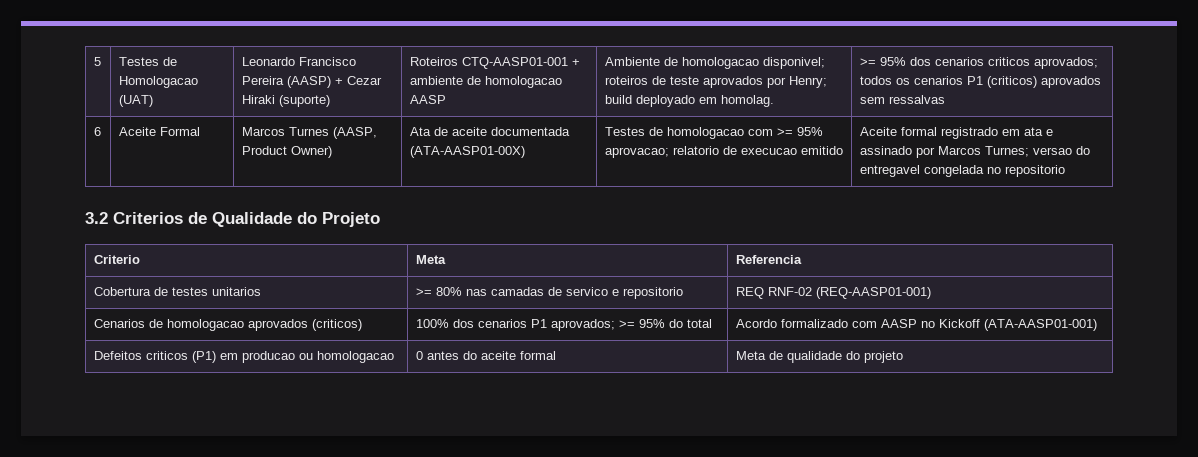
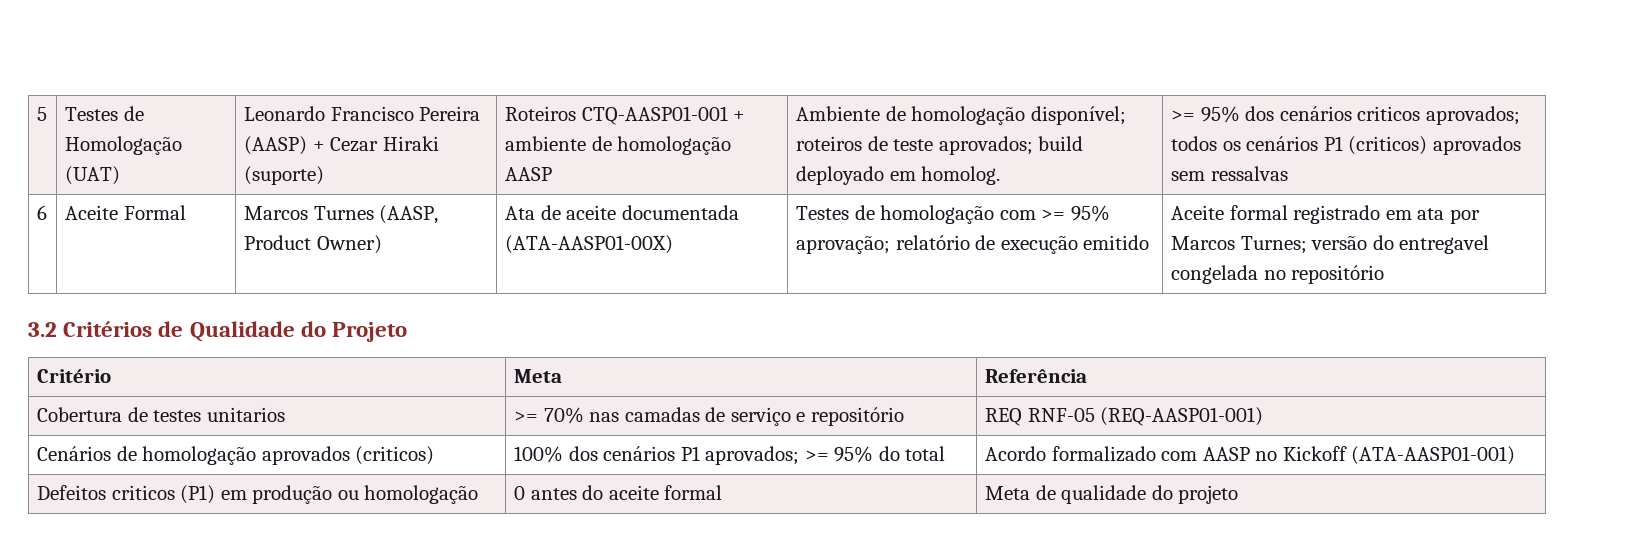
- Testes de Homologacao (UAT)
+ Testes de Homologação (UAT)
- Roteiros CTQ-AASP01-001 + ambiente de homologacao AASP
+ Roteiros CTQ-AASP01-001 + ambiente de homologação AASP
- Ambiente de homologacao disponivel; roteiros de teste aprovados por Henry; build deployado em homolag.
+ Ambiente de homologação disponível; roteiros de teste aprovados; build deployado em homolog.
- >= 95% dos cenarios criticos aprovados; todos os cenarios P1 (criticos) aprovados sem ressalvas
+ >= 95% dos cenários criticos aprovados; todos os cenários P1 (criticos) aprovados sem ressalvas
- 6 | Aceite Formal | Marcos Turnes (AASP, Product Owner) | Ata de aceite documentada (ATA-AASP01-00X) | Testes de homologacao com >= 95% aprovacao; relatorio de execucao emitido | Aceite formal registrado em ata e assinado por Marcos Turnes; versao do entregavel congelada no repositorio
+ 6 | Aceite Formal | Marcos Turnes (AASP, Product Owner) | Ata de aceite documentada (ATA-AASP01-00X) | Testes de homologação com >= 95% aprovação; relatório de execução emitido | Aceite formal registrado em ata por Marcos Turnes; versão do entregavel congelada no repositório
- 3.2 Criterios de Qualidade do Projeto
+ 3.2 Critérios de Qualidade do Projeto
- Criterio | Meta | Referencia
+ Critério | Meta | Referência
- Cobertura de testes unitarios | >= 80% nas camadas de servico e repositorio | REQ RNF-02 (REQ-AASP01-001)
+ Cobertura de testes unitarios | >= 70% nas camadas de serviço e repositório | REQ RNF-05 (REQ-AASP01-001)
- Cenarios de homologacao aprovados (criticos) | 100% dos cenarios P1 aprovados; >= 95% do total | Acordo formalizado com AASP no Kickoff (ATA-AASP01-001)
+ Cenários de homologação aprovados (criticos) | 100% dos cenários P1 aprovados; >= 95% do total | Acordo formalizado com AASP no Kickoff (ATA-AASP01-001)
- Defeitos criticos (P1) em producao ou homologacao | 0 antes do aceite formal | Meta de qualidade do projeto
+ Defeitos criticos (P1) em produção ou homologação | 0 antes do aceite formal | Meta de qualidade do projeto

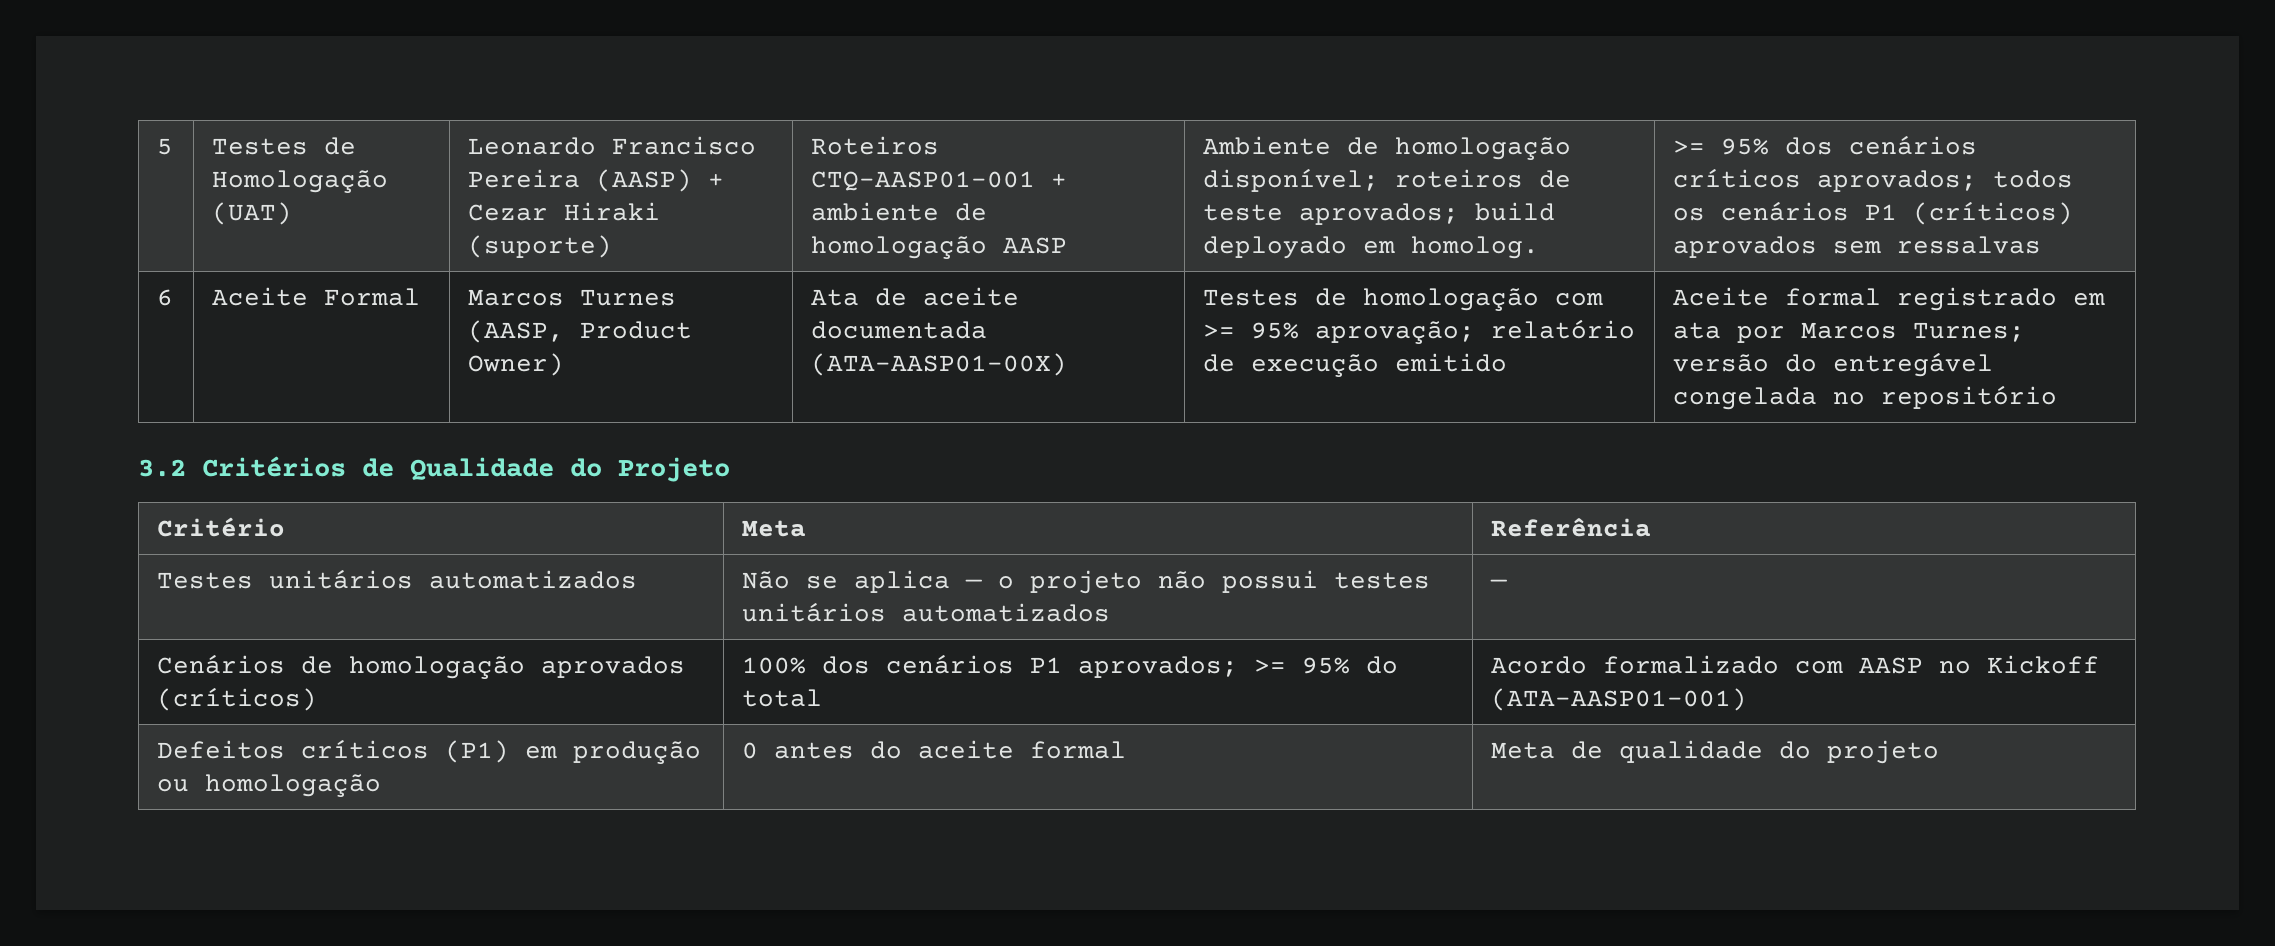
- >= 95% dos cenários criticos aprovados; todos os cenários P1 (criticos) aprovados sem ressalvas
+ >= 95% dos cenários críticos aprovados; todos os cenários P1 (críticos) aprovados sem ressalvas
- 6 | Aceite Formal | Marcos Turnes (AASP, Product Owner) | Ata de aceite documentada (ATA-AASP01-00X) | Testes de homologação com >= 95% aprovação; relatório de execução emitido | Aceite formal registrado em ata por Marcos Turnes; versão do entregavel congelada no repositório
+ 6 | Aceite Formal | Marcos Turnes (AASP, Product Owner) | Ata de aceite documentada (ATA-AASP01-00X) | Testes de homologação com >= 95% aprovação; relatório de execução emitido | Aceite formal registrado em ata por Marcos Turnes; versão do entregável congelada no repositório
- Cobertura de testes unitarios | >= 70% nas camadas de serviço e repositório | REQ RNF-05 (REQ-AASP01-001)
+ Testes unitários automatizados | Não se aplica — o projeto não possui testes unitários automatizados | —
- Cenários de homologação aprovados (criticos) | 100% dos cenários P1 aprovados; >= 95% do total | Acordo formalizado com AASP no Kickoff (ATA-AASP01-001)
+ Cenários de homologação aprovados (críticos) | 100% dos cenários P1 aprovados; >= 95% do total | Acordo formalizado com AASP no Kickoff (ATA-AASP01-001)
- Defeitos criticos (P1) em produção ou homologação | 0 antes do aceite formal | Meta de qualidade do projeto
+ Defeitos críticos (P1) em produção ou homologação | 0 antes do aceite formal | Meta de qualidade do projeto

